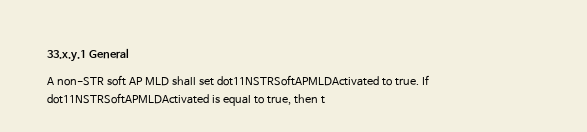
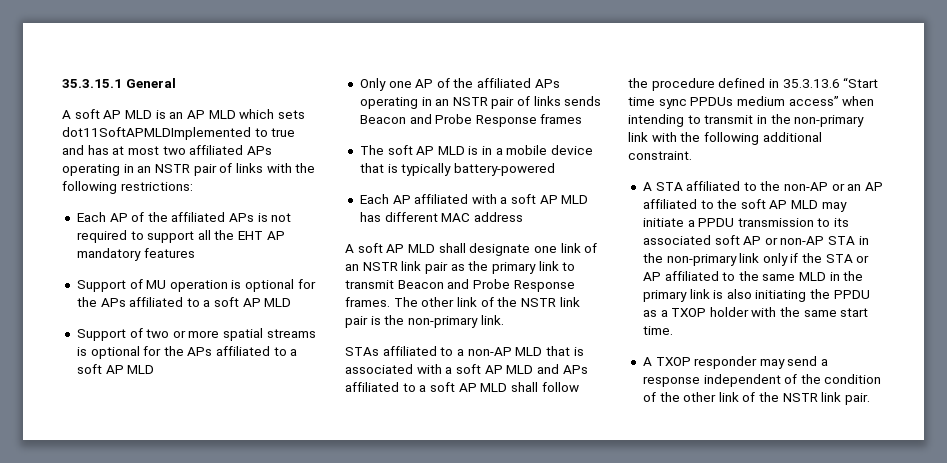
- 33.x.y.1 General
+ 35.3.15.1 General
- A non-STR soft AP MLD shall set dot11NSTRSoftAPMLDActivated to true. If dot11NSTRSoftAPMLDActivated is equal to true, then t
+ A soft AP MLD is an AP MLD which sets dot11SoftAPMLDImplemented to true and has at most two affiliated APs operating in an NSTR pair of links with the following restrictions:
+ Each AP of the affiliated APs is not required to support all the EHT AP mandatory features
+ Support of MU operation is optional for the APs affiliated to a soft AP MLD
+ Support of two or more spatial streams is optional for the APs affiliated to a soft AP MLD
+ Only one AP of the affiliated APs operating in an NSTR pair of links sends Beacon and Probe Response frames
+ The soft AP MLD is in a mobile device that is typically battery-powered
+ Each AP affiliated with a soft AP MLD has different MAC address
+ A soft AP MLD shall designate one link of an NSTR link pair as the primary link to transmit Beacon and Probe Response frames. The other link of the NSTR link pair is the non-primary link.
+ STAs affiliated to a non-AP MLD that is associated with a soft AP MLD and APs affiliated to a soft AP MLD shall follow the procedure defined in 35.3.13.6 “Start time sync PPDUs medium access” when intending to transmit in the non-primary link with the following additional constraint.
+ A STA affiliated to the non-AP or an AP affiliated to the soft AP MLD may initiate a PPDU transmission to its associated soft AP or non-AP STA in the non-primary link only if the STA or AP affiliated to the same MLD in the primary link is also initiating the PPDU as a TXOP holder with the same start time.
+ A TXOP responder may send a response independent of the condition of the other link of the NSTR link pair.

